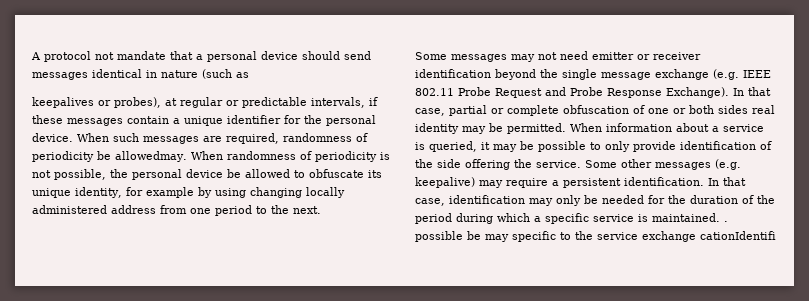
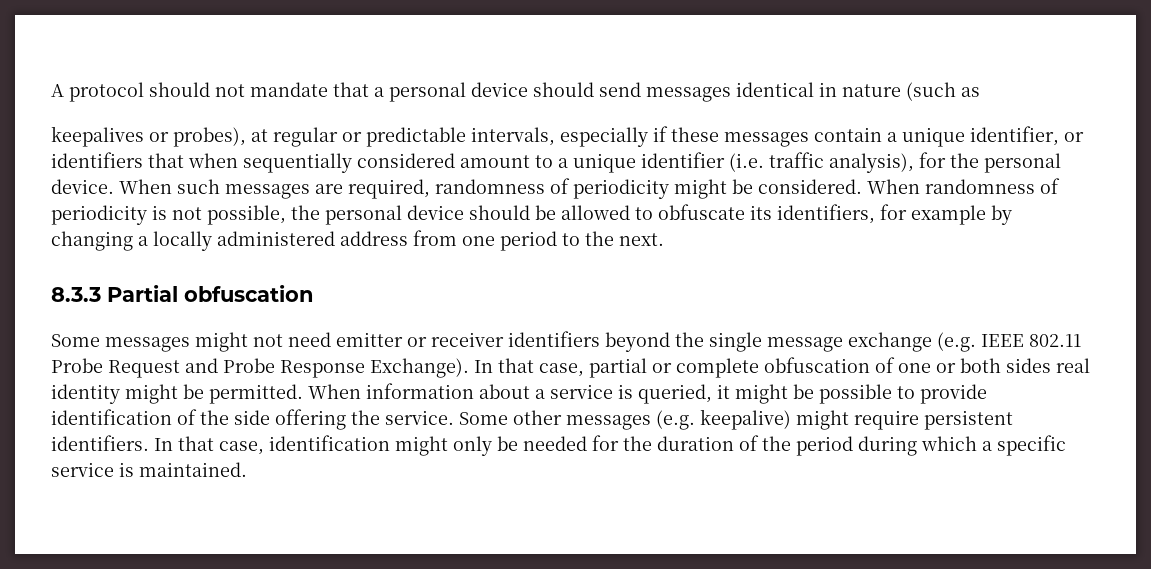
- A protocol not mandate that a personal device should send messages identical in nature (such as
+ A protocol should not mandate that a personal device should send messages identical in nature (such as
- keepalives or probes), at regular or predictable intervals, if these messages contain a unique identifier for the personal device.
+ keepalives or probes), at regular or predictable intervals, especially if these messages contain a unique identifier, or identifiers that when sequentially considered amount to a unique identifier (i.e. traffic analysis), for the personal device.
- When such messages are required, randomness of periodicity be allowedmay.
+ When such messages are required, randomness of periodicity might be considered.
- When randomness of periodicity is not possible, the personal device be allowed to obfuscate its unique identity, for example by using changing locally administered address from one period to the next.
+ When randomness of periodicity is not possible, the personal device should be allowed to obfuscate its identifiers, for example by changing a locally administered address from one period to the next.
+ 8.3.3 Partial obfuscation
- Some messages may not need emitter or receiver identification beyond the single message exchange (e.g. IEEE 802.11 Probe Request and Probe Response Exchange).
+ Some messages might not need emitter or receiver identifiers beyond the single message exchange (e.g. IEEE 802.11 Probe Request and Probe Response Exchange).
- In that case, partial or complete obfuscation of one or both sides real identity may be permitted.
+ In that case, partial or complete obfuscation of one or both sides real identity might be permitted.
- When information about a service is queried, it may be possible to only provide identification of the side offering the service.
+ When information about a service is queried, it might be possible to provide identification of the side offering the service.
- Some other messages (e.g. keepalive) may require a persistent identification.
+ Some other messages (e.g. keepalive) might require persistent identifiers.
- In that case, identification may only be needed for the duration of the period during which a specific service is maintained. . possible be may specific to the service exchange cationIdentifi
+ In that case, identification might only be needed for the duration of the period during which a specific service is maintained.

